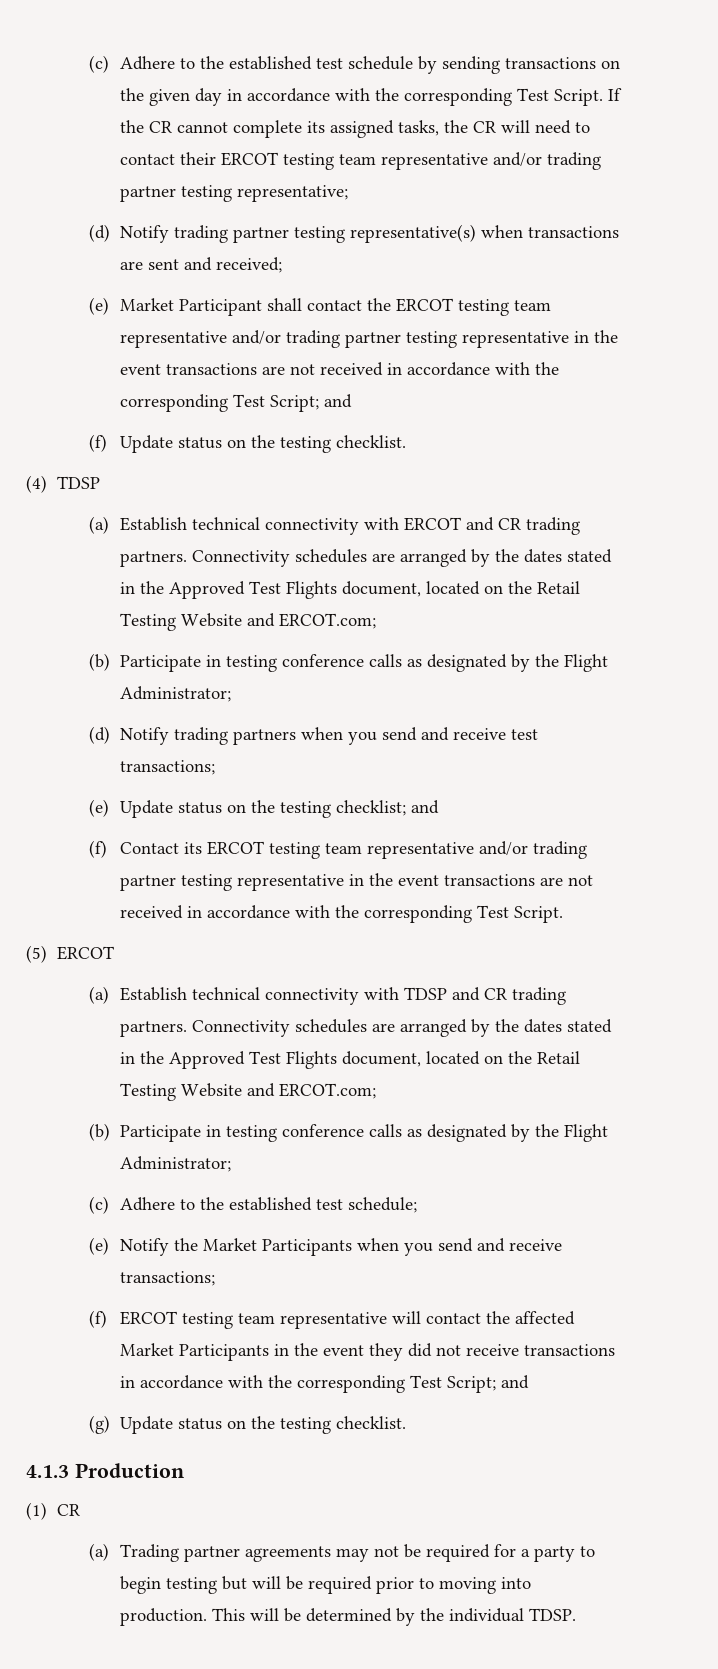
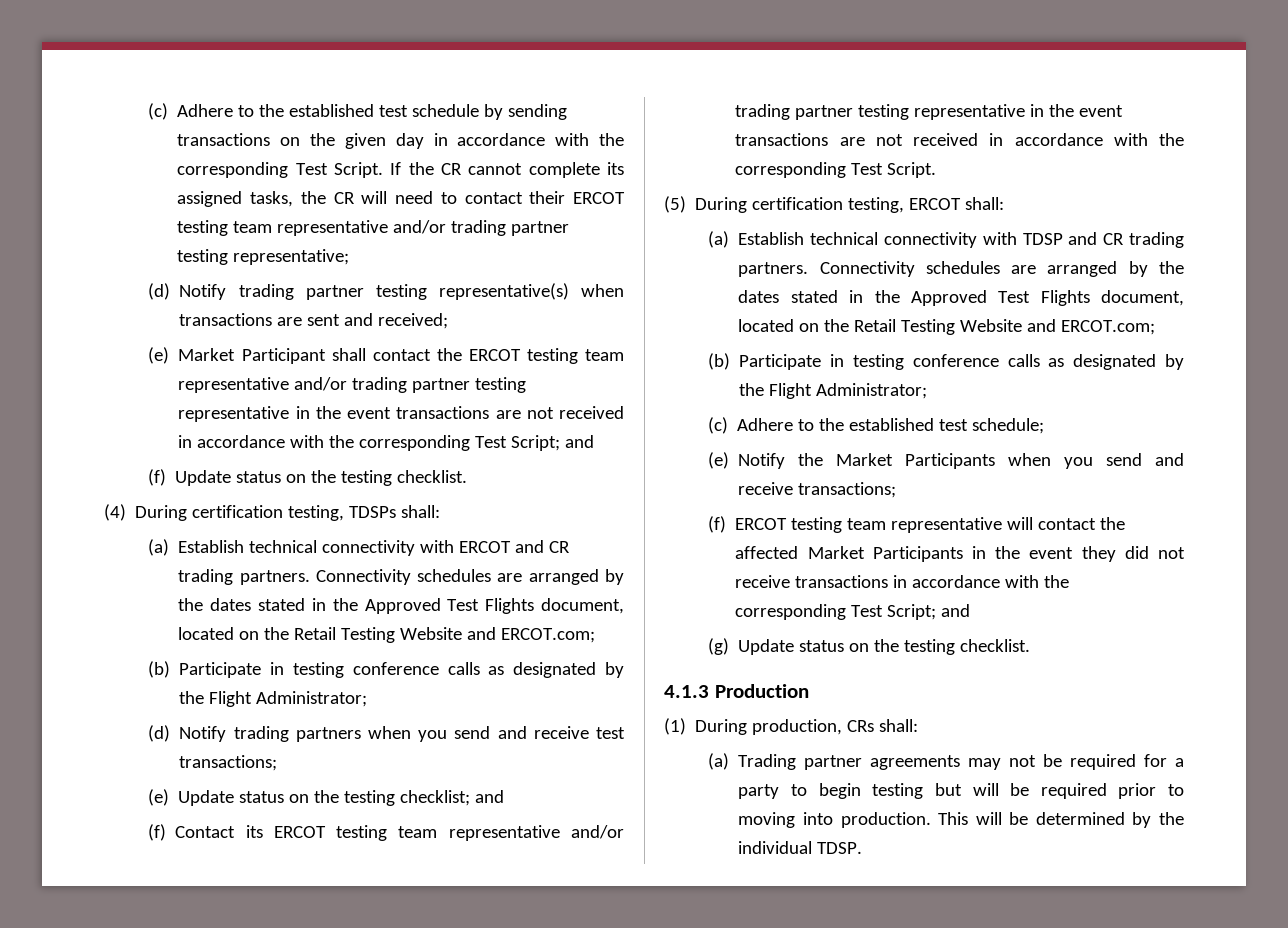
- (4) TDSP
+ (4) During certification testing, TDSPs shall:
- (5) ERCOT
+ (5) During certification testing, ERCOT shall:
- (1) CR
+ (1) During production, CRs shall:

